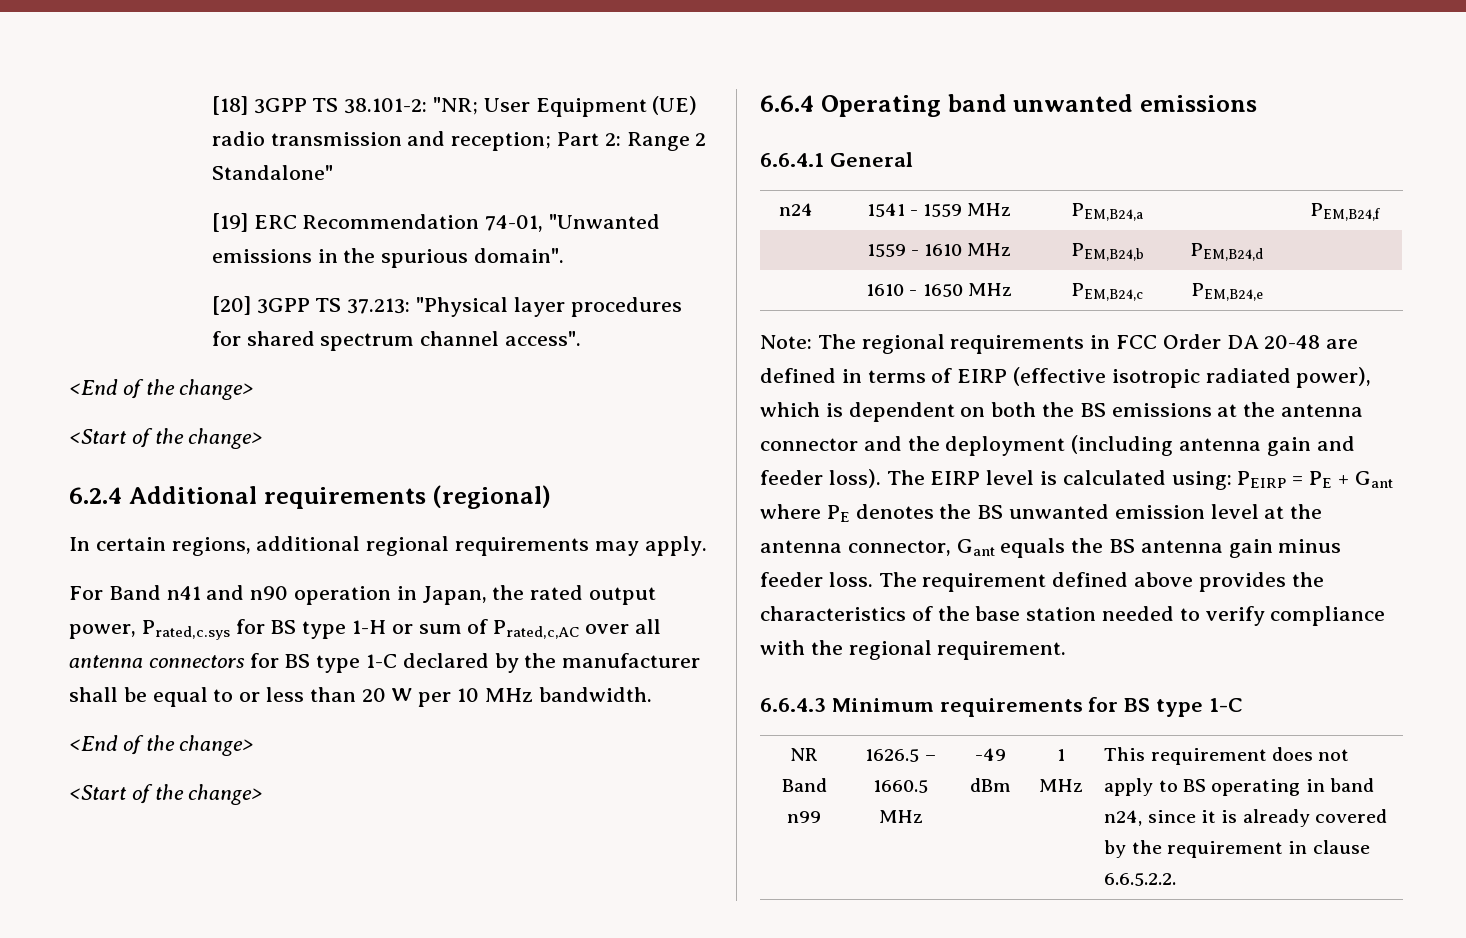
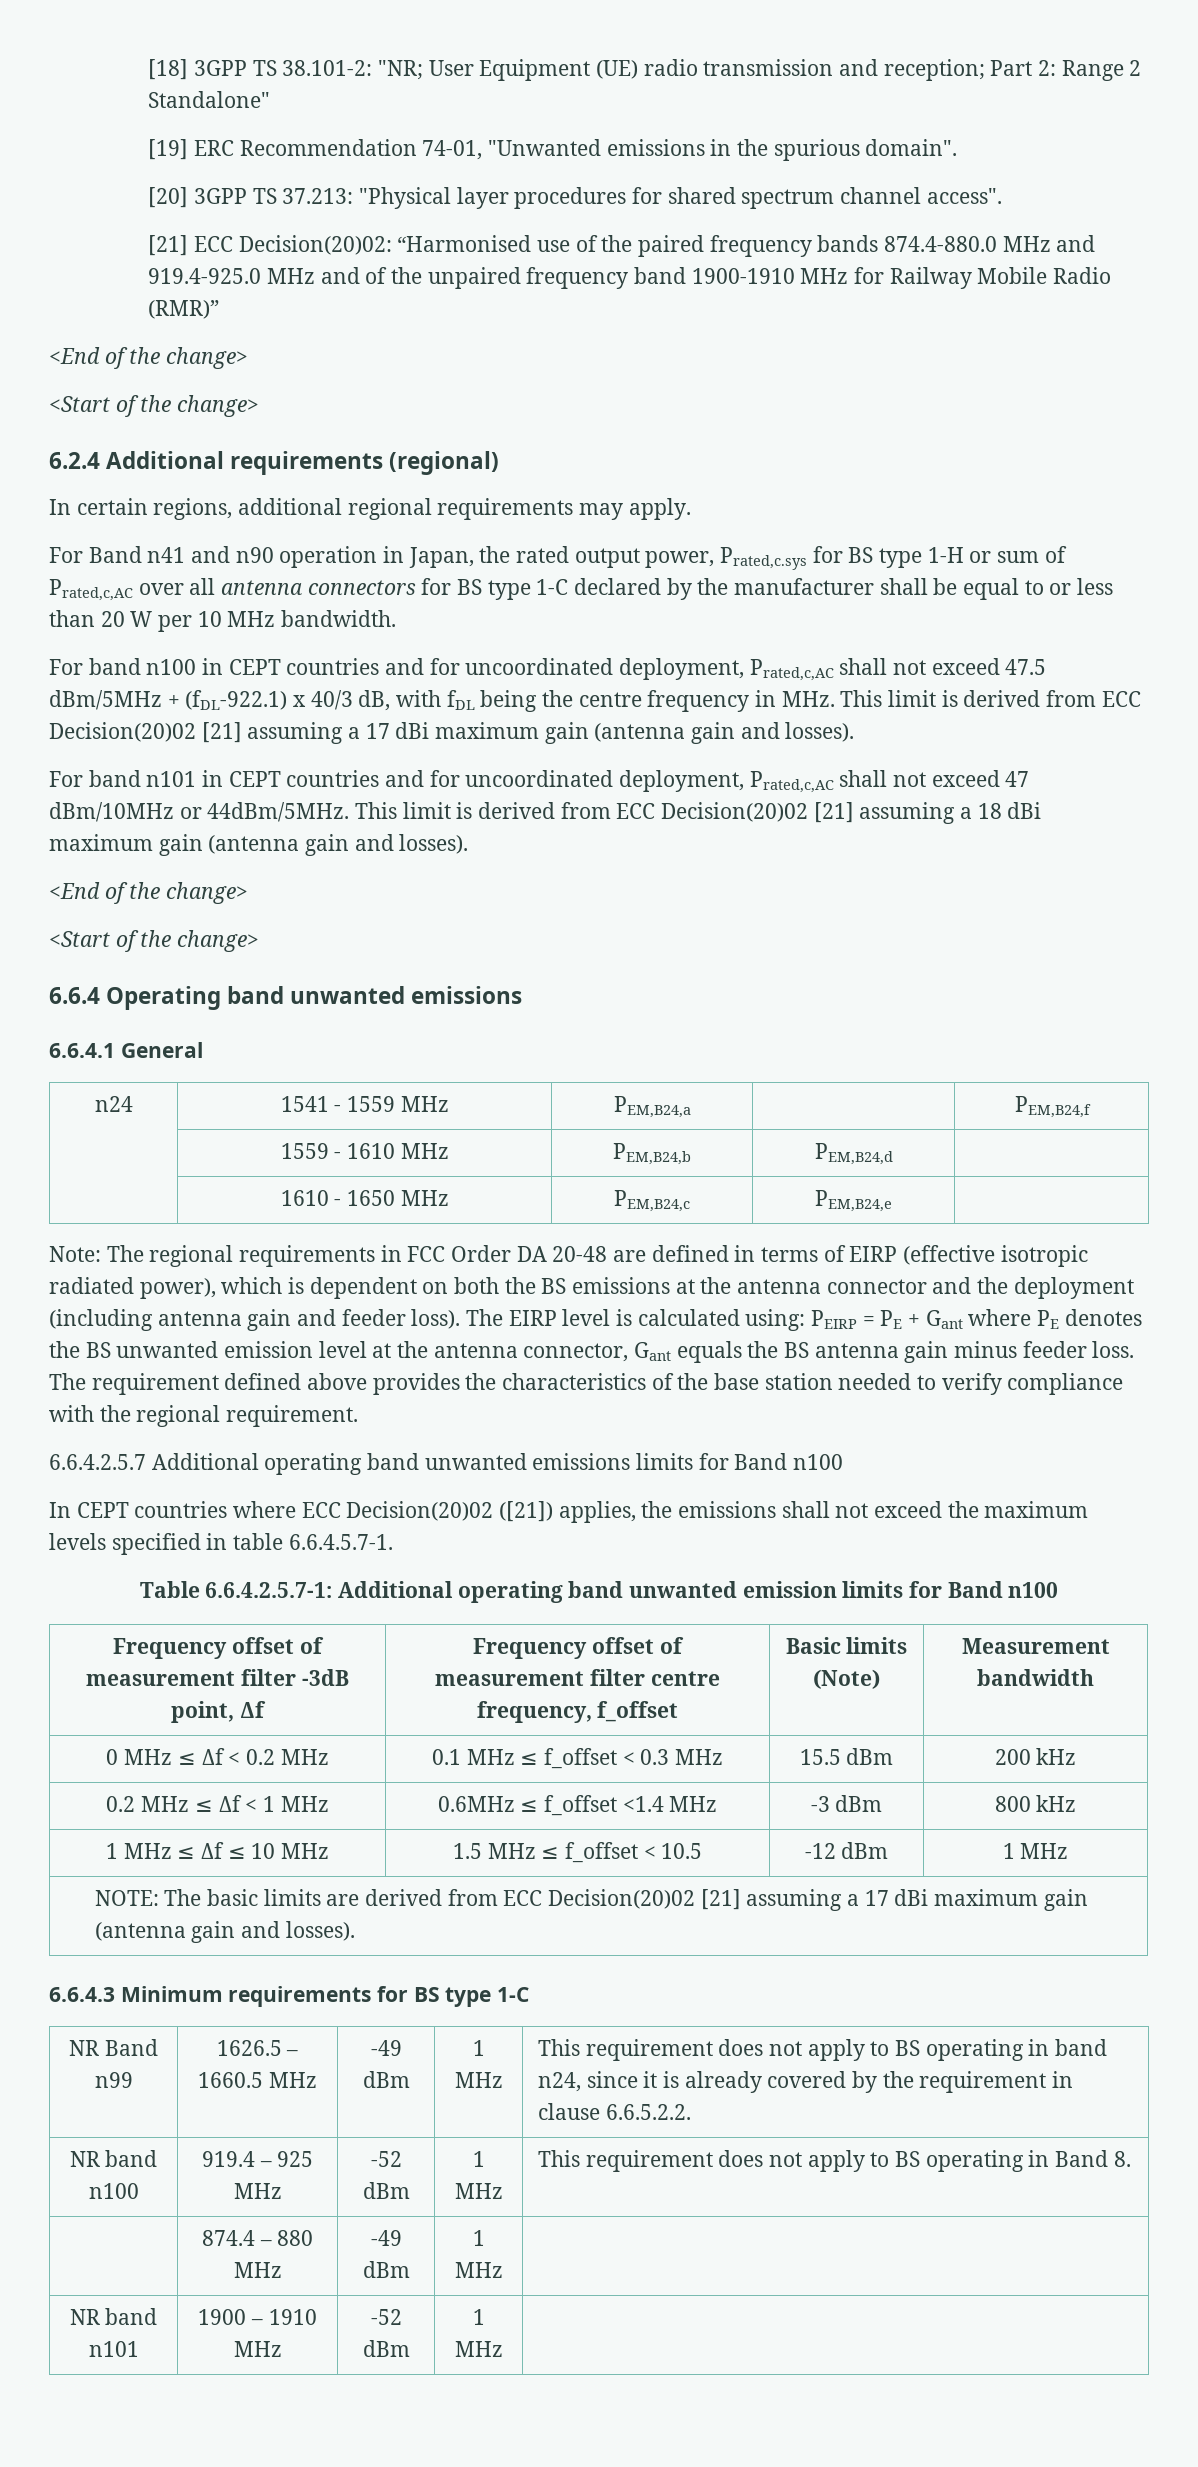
+ [21] ECC Decision(20)02: “Harmonised use of the paired frequency bands 874.4-880.0 MHz and 919.4-925.0 MHz and of the unpaired frequency band 1900-1910 MHz for Railway Mobile Radio (RMR)”
+ For band n100 in CEPT countries and for uncoordinated deployment, Prated,c,AC shall not exceed 47.5 dBm/5MHz + (fDL-922.1) x 40/3 dB, with fDL being the centre frequency in MHz. This limit is derived from ECC Decision(20)02 [21] assuming a 17 dBi maximum gain (antenna gain and losses).
+ For band n101 in CEPT countries and for uncoordinated deployment, Prated,c,AC shall not exceed 47 dBm/10MHz or 44dBm/5MHz. This limit is derived from ECC Decision(20)02 [21] assuming a 18 dBi maximum gain (antenna gain and losses).
+ 6.6.4.2.5.7 Additional operating band unwanted emissions limits for Band n100
+ In CEPT countries where ECC Decision(20)02 ([21]) applies, the emissions shall not exceed the maximum levels specified in table 6.6.4.5.7-1.
+ Table 6.6.4.2.5.7-1: Additional operating band unwanted emission limits for Band n100
+ Frequency offset of measurement filter -3dB point, Δf | Frequency offset of measurement filter centre frequency, f_offset | Basic limits (Note) | Measurement bandwidth
+ 0 MHz ≤ Δf < 0.2 MHz | 0.1 MHz ≤ f_offset < 0.3 MHz | 15.5 dBm | 200 kHz
+ 0.2 MHz ≤ Δf < 1 MHz | 0.6MHz ≤ f_offset <1.4 MHz | -3 dBm | 800 kHz
+ 1 MHz ≤ Δf ≤ 10 MHz | 1.5 MHz ≤ f_offset < 10.5 | -12 dBm | 1 MHz
+ NOTE: The basic limits are derived from ECC Decision(20)02 [21] assuming a 17 dBi maximum gain (antenna gain and losses).
+ NR band n100 | 919.4 – 925 MHz | -52 dBm | 1 MHz | This requirement does not apply to BS operating in Band 8.
+ | 874.4 – 880 MHz | -49 dBm | 1 MHz |
+ NR band n101 | 1900 – 1910 MHz | -52 dBm | 1 MHz |

